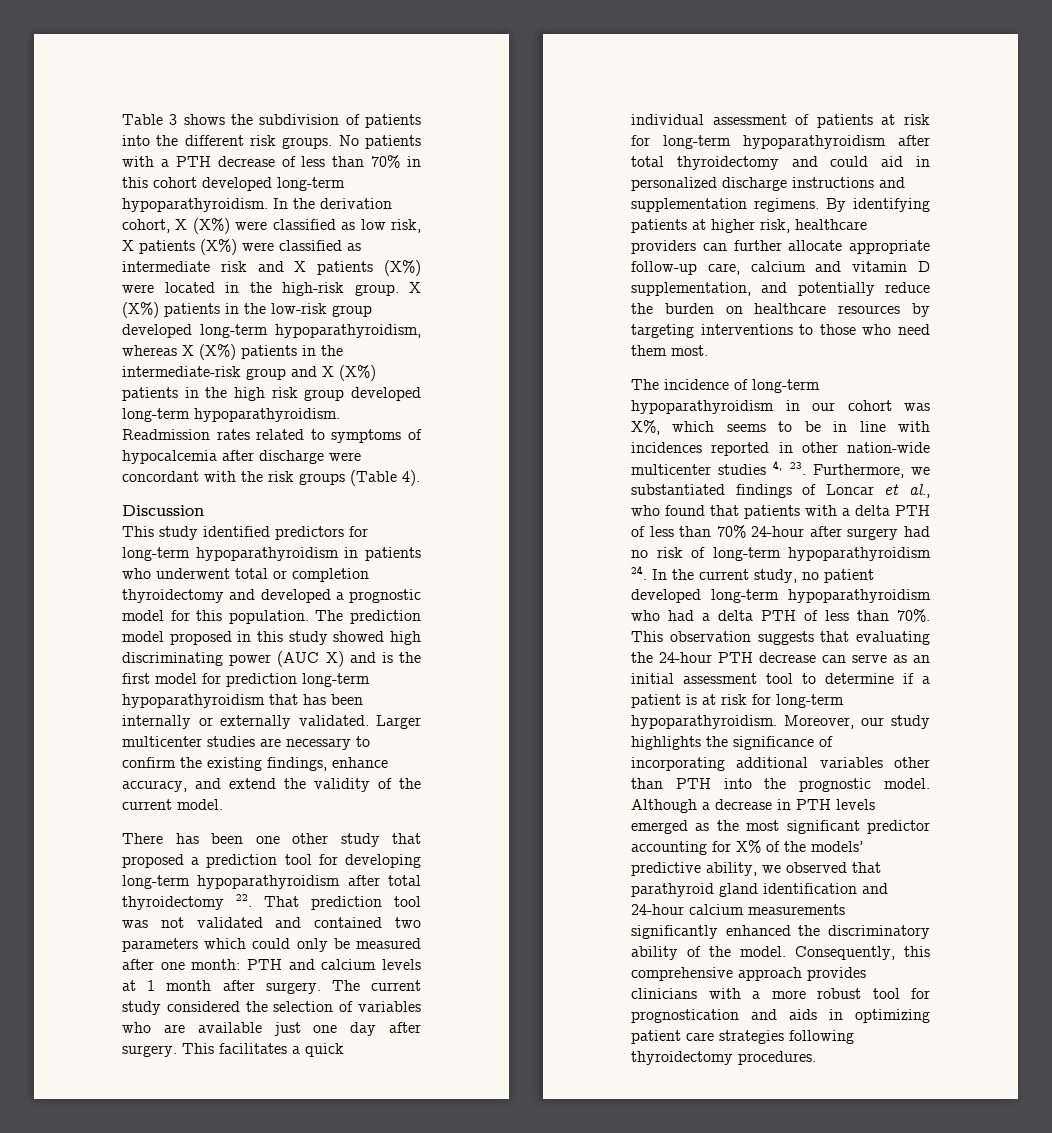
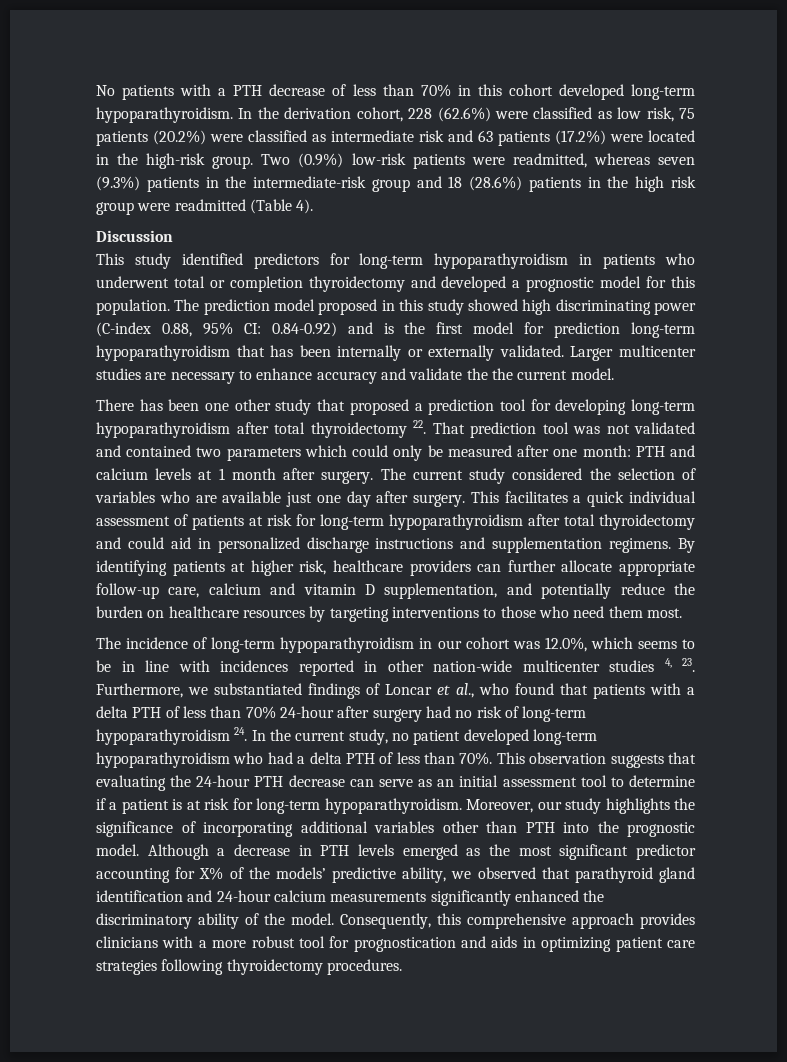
- Table 3 shows the subdivision of patients into the different risk groups.
- In the derivation cohort, X (X%) were classified as low risk, X patients (X%) were classified as intermediate risk and X patients (X%) were located in the high-risk group.
+ In the derivation cohort, 228 (62.6%) were classified as low risk, 75 patients (20.2%) were classified as intermediate risk and 63 patients (17.2%) were located in the high-risk group.
- X (X%) patients in the low-risk group developed long-term hypoparathyroidism, whereas X (X%) patients in the intermediate-risk group and X (X%) patients in the high risk group developed long-term hypoparathyroidism. Readmission rates related to symptoms of hypocalcemia after discharge were concordant with the risk groups (Table 4).
+ Two (0.9%) low-risk patients were readmitted, whereas seven (9.3%) patients in the intermediate-risk group and 18 (28.6%) patients in the high risk group were readmitted (Table 4).
- The prediction model proposed in this study showed high discriminating power (AUC X) and is the first model for prediction long-term hypoparathyroidism that has been internally or externally validated.
+ The prediction model proposed in this study showed high discriminating power (C-index 0.88, 95% CI: 0.84-0.92) and is the first model for prediction long-term hypoparathyroidism that has been internally or externally validated.
- Larger multicenter studies are necessary to confirm the existing findings, enhance accuracy, and extend the validity of the current model.
+ Larger multicenter studies are necessary to enhance accuracy and validate the the current model.
- The incidence of long-term hypoparathyroidism in our cohort was X%, which seems to be in line with incidences reported in other nation-wide multicenter studies 4, 23. Furthermore, we substantiated findings of Loncar et al., who found that patients with a delta PTH of less than 70% 24-hour after surgery had no risk of long-term hypoparathyroidism 24. In the current study, no patient developed long-term hypoparathyroidism who had a delta PTH of less than 70%.
+ The incidence of long-term hypoparathyroidism in our cohort was 12.0%, which seems to be in line with incidences reported in other nation-wide multicenter studies 4, 23. Furthermore, we substantiated findings of Loncar et al., who found that patients with a delta PTH of less than 70% 24-hour after surgery had no risk of long-term hypoparathyroidism 24. In the current study, no patient developed long-term hypoparathyroidism who had a delta PTH of less than 70%.

